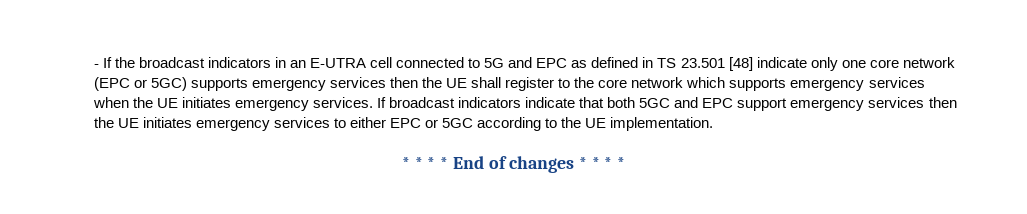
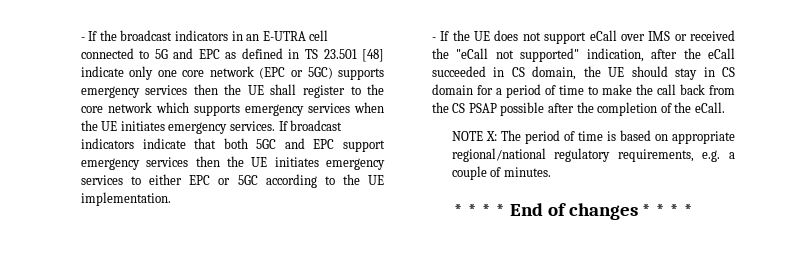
+ - If the UE does not support eCall over IMS or received the "eCall not supported" indication, after the eCall succeeded in CS domain, the UE should stay in CS domain for a period of time to make the call back from the CS PSAP possible after the completion of the eCall.
+ NOTE X: The period of time is based on appropriate regional/national regulatory requirements, e.g. a couple of minutes.

